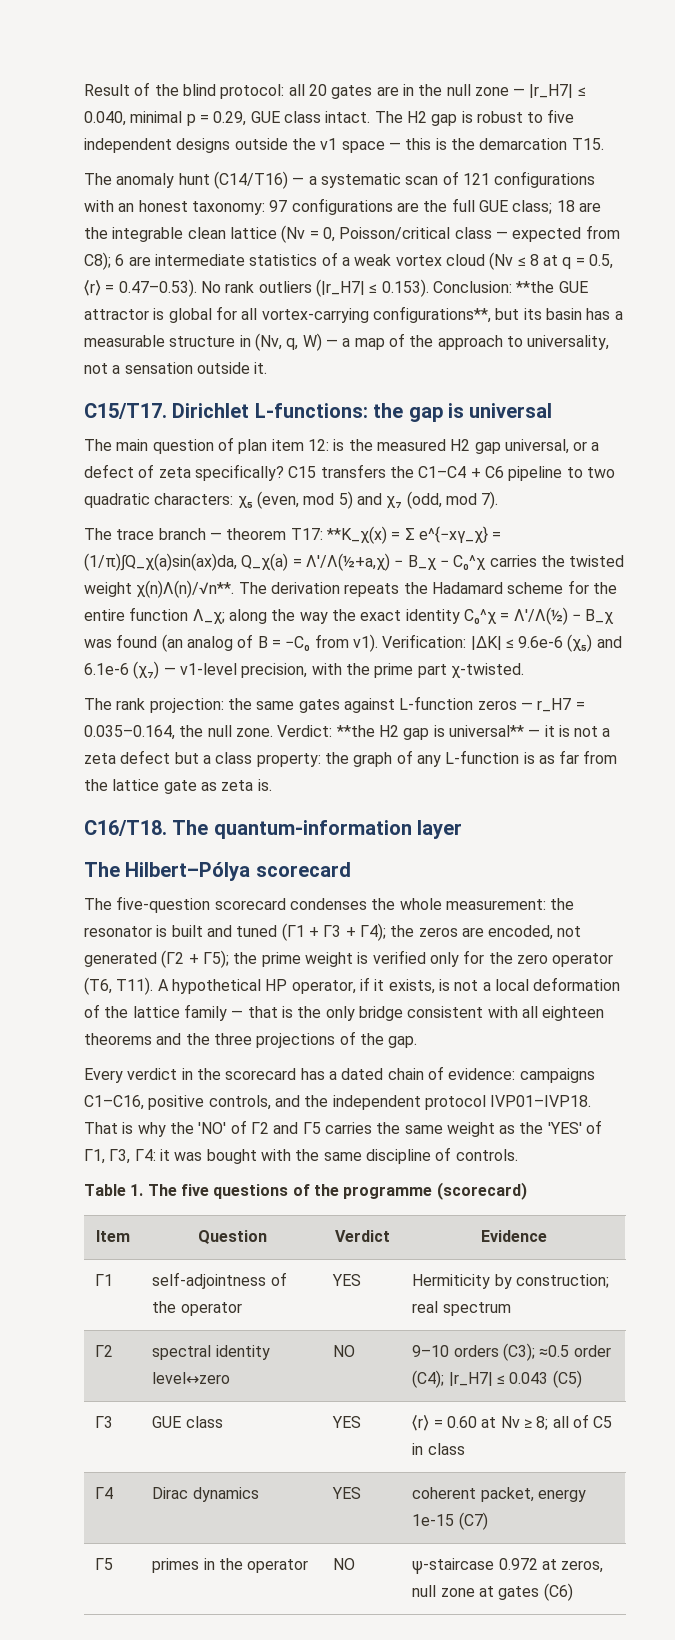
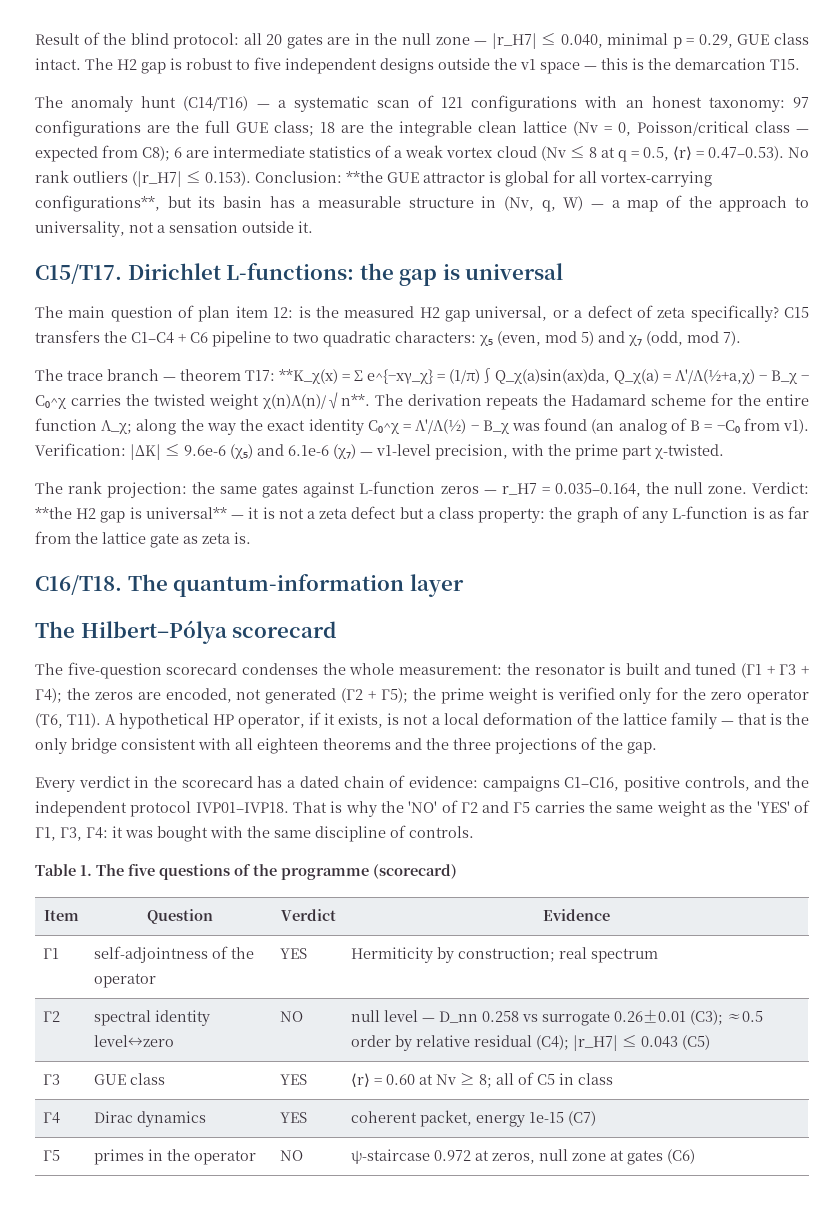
- Г2 | spectral identity level↔zero | NO | 9–10 orders (C3); ≈0.5 order (C4); |r_H7| ≤ 0.043 (C5)
+ Г2 | spectral identity level↔zero | NO | null level — D_nn 0.258 vs surrogate 0.26±0.01 (C3); ≈0.5 order by relative residual (C4); |r_H7| ≤ 0.043 (C5)

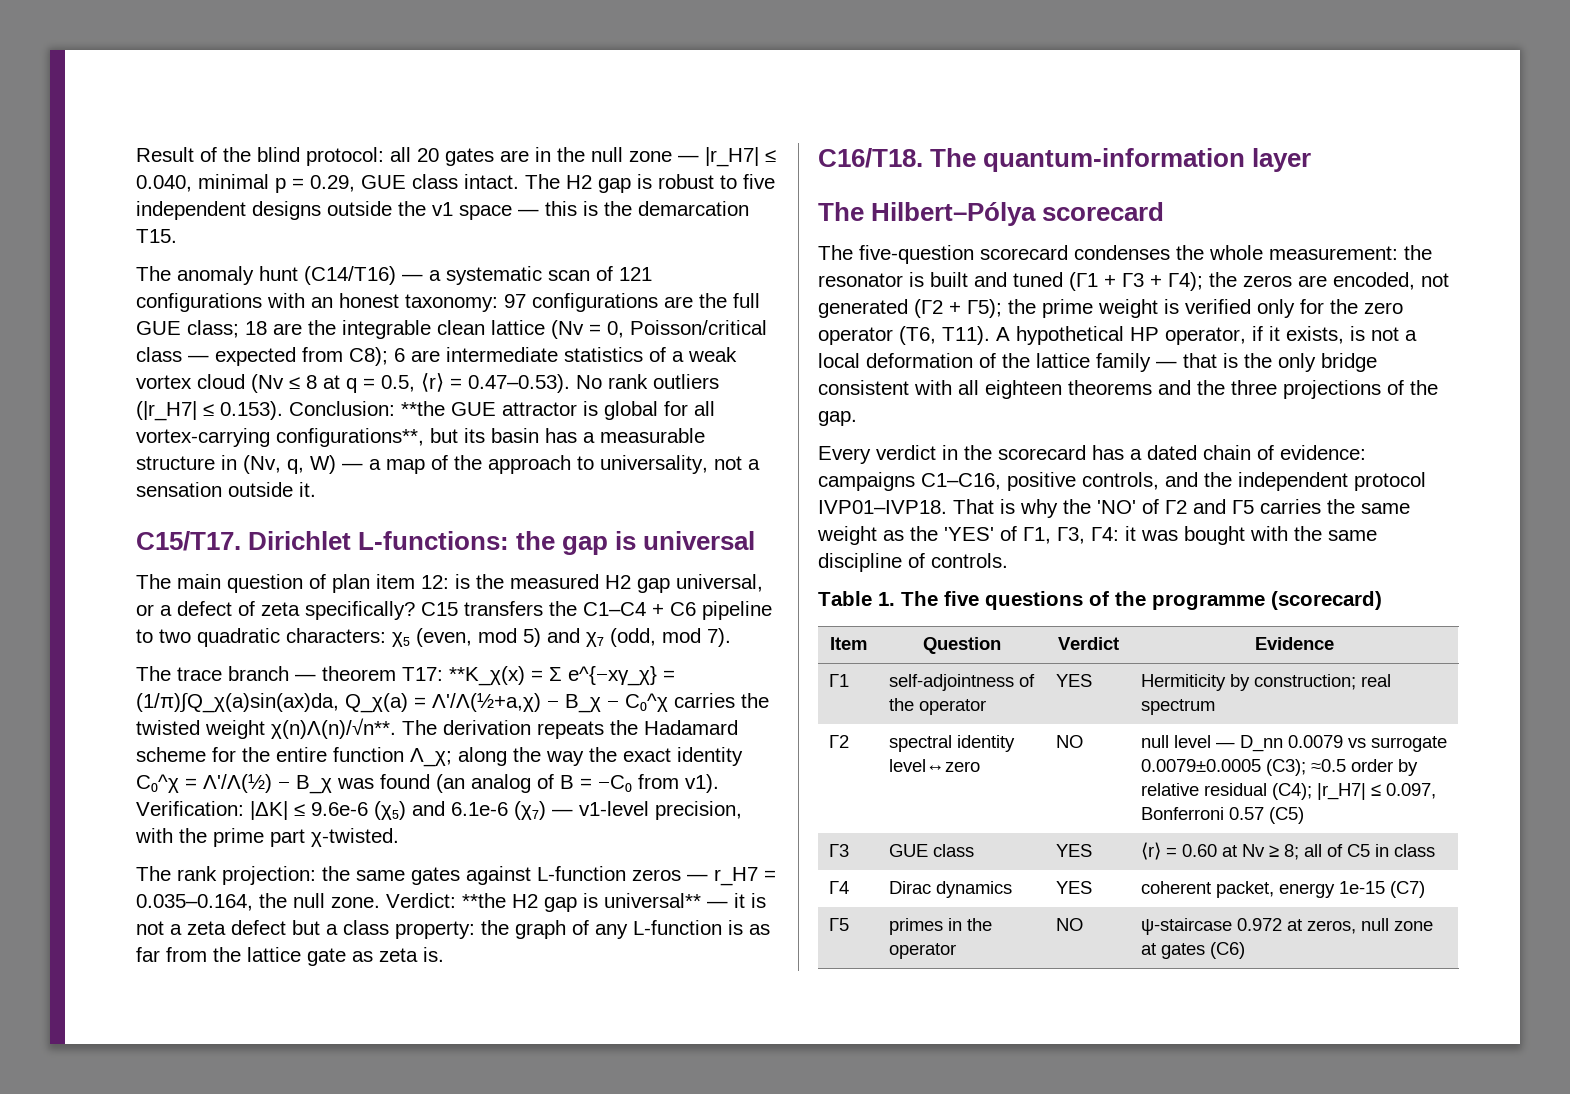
- Г2 | spectral identity level↔zero | NO | null level — D_nn 0.258 vs surrogate 0.26±0.01 (C3); ≈0.5 order by relative residual (C4); |r_H7| ≤ 0.043 (C5)
+ Г2 | spectral identity level↔zero | NO | null level — D_nn 0.0079 vs surrogate 0.0079±0.0005 (C3); ≈0.5 order by relative residual (C4); |r_H7| ≤ 0.097, Bonferroni 0.57 (C5)

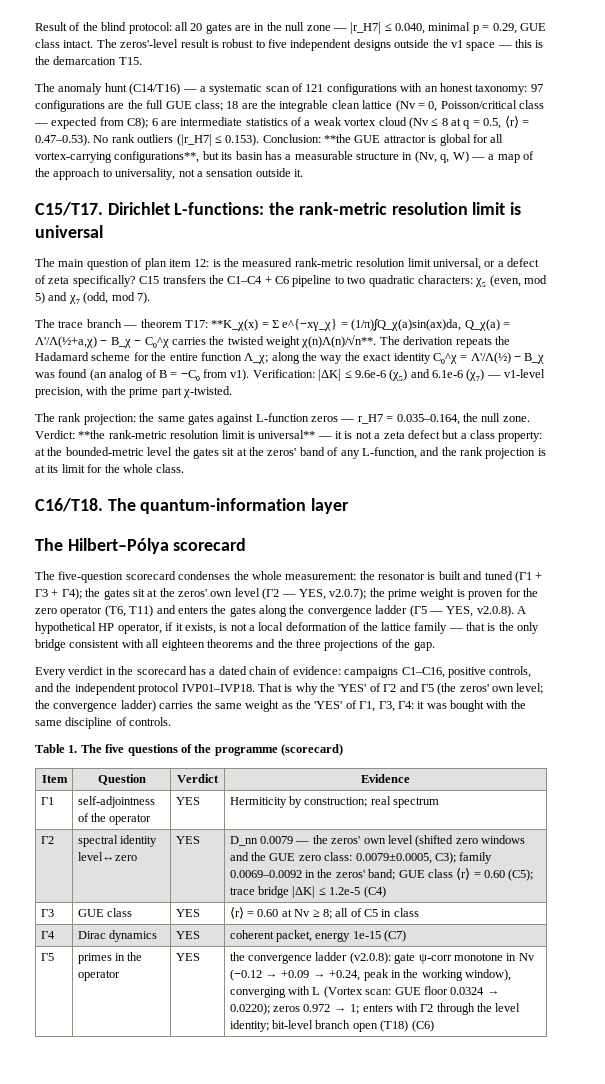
- The H2 gap is robust to five independent designs outside the v1 space — this is the demarcation T15.
+ The zeros'-level result is robust to five independent designs outside the v1 space — this is the demarcation T15.
- Dirichlet L-functions: the gap is universal
+ Dirichlet L-functions: the rank-metric resolution limit is universal
- The main question of plan item 12: is the measured H2 gap universal, or a defect of zeta specifically?
+ The main question of plan item 12: is the measured rank-metric resolution limit universal, or a defect of zeta specifically?
- Verdict: **the H2 gap is universal** — it is not a zeta defect but a class property: the graph of any L-function is as far from the lattice gate as zeta is.
+ Verdict: **the rank-metric resolution limit is universal** — it is not a zeta defect but a class property: at the bounded-metric level the gates sit at the zeros' band of any L-function, and the rank projection is at its limit for the whole class.
- the zeros are encoded, not generated (Г2 + Г5);
+ the gates sit at the zeros' own level (Г2 — YES, v2.0.7);
- the prime weight is verified only for the zero operator (T6, T11). A hypothetical HP operator, if it exists, is not a local deformation of the lattice family — that is the only bridge consistent with all eighteen theorems and the three projections of the gap.
+ the prime weight is proven for the zero operator (T6, T11) and enters the gates along the convergence ladder (Г5 — YES, v2.0.8). A hypothetical HP operator, if it exists, is not a local deformation of the lattice family — that is the only bridge consistent with all eighteen theorems and the three projections of the gap.
- That is why the 'NO' of Г2 and Г5 carries the same weight as the 'YES' of Г1, Г3, Г4: it was bought with the same discipline of controls.
+ That is why the 'YES' of Г2 and Г5 (the zeros' own level; the convergence ladder) carries the same weight as the 'YES' of Г1, Г3, Г4: it was bought with the same discipline of controls.
- Г2 | spectral identity level↔zero | NO | null level — D_nn 0.0079 vs surrogate 0.0079±0.0005 (C3); ≈0.5 order by relative residual (C4); |r_H7| ≤ 0.097, Bonferroni 0.57 (C5)
+ Г2 | spectral identity level↔zero | YES | D_nn 0.0079 — the zeros' own level (shifted zero windows and the GUE zero class: 0.0079±0.0005, C3); family 0.0069–0.0092 in the zeros' band; GUE class ⟨r⟩ = 0.60 (C5); trace bridge |ΔK| ≤ 1.2e-5 (C4)
- NO | ψ-staircase 0.972 at zeros, null zone at gates (C6)
+ YES | the convergence ladder (v2.0.8): gate ψ-corr monotone in Nv (−0.12 → +0.09 → +0.24, peak in the working window), converging with L (Vortex scan: GUE floor 0.0324 → 0.0220); zeros 0.972 → 1; enters with Г2 through the level identity; bit-level branch open (T18) (C6)

